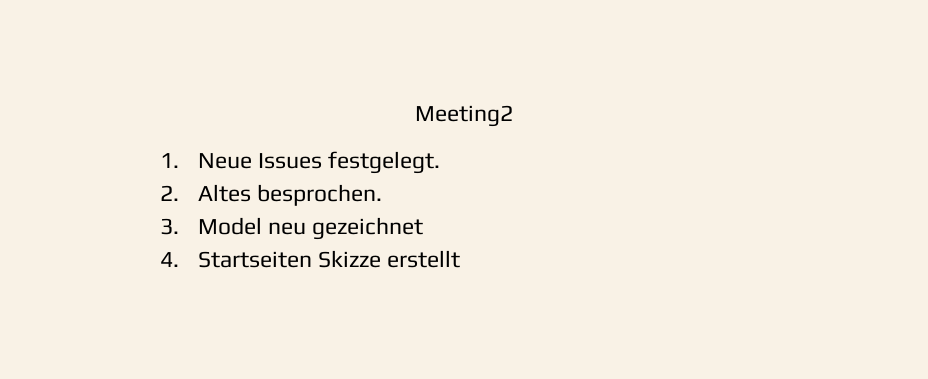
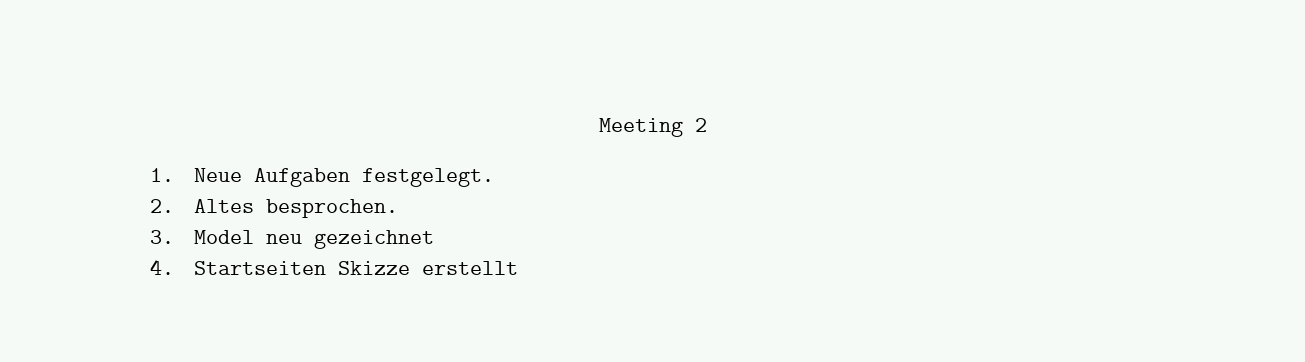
- Meeting2
+ Meeting 2
- 1. Neue Issues festgelegt.
+ 1. Neue Aufgaben festgelegt.

